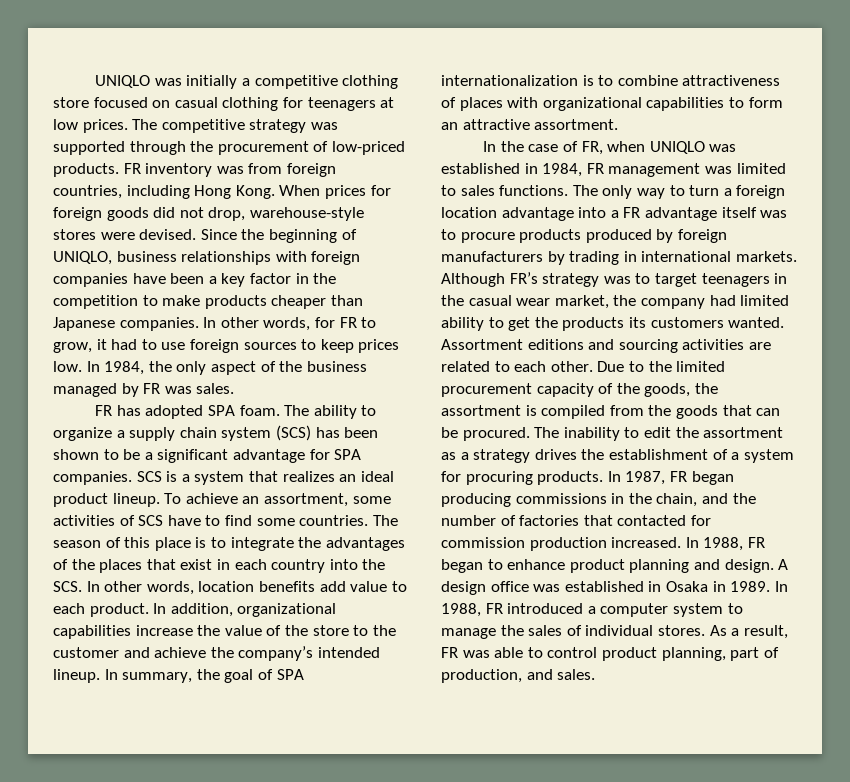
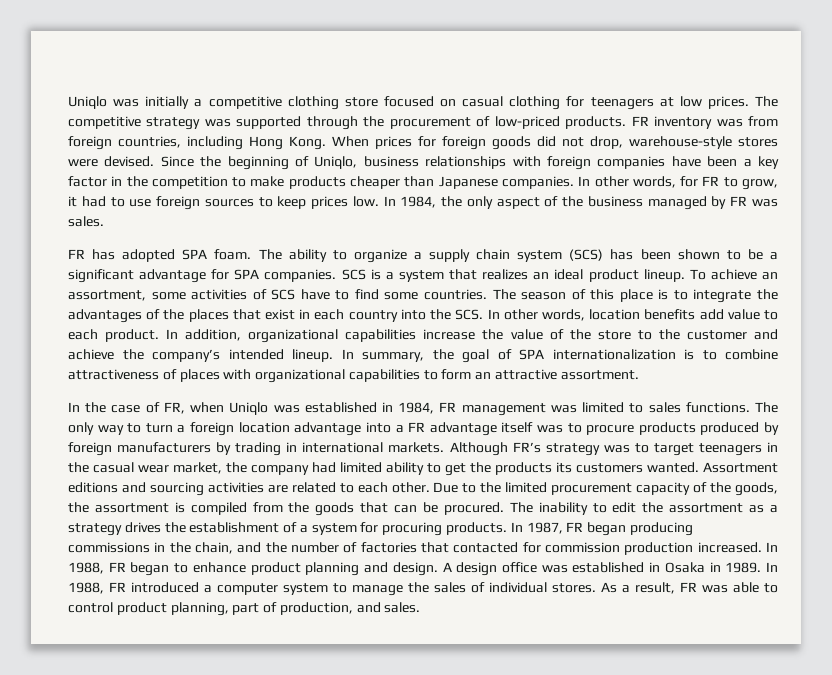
- UNIQLO was initially a competitive clothing store focused on casual clothing for teenagers at low prices.
+ Uniqlo was initially a competitive clothing store focused on casual clothing for teenagers at low prices.
- Since the beginning of UNIQLO, business relationships with foreign companies have been a key factor in the competition to make products cheaper than Japanese companies.
+ Since the beginning of Uniqlo, business relationships with foreign companies have been a key factor in the competition to make products cheaper than Japanese companies.
- In the case of FR, when UNIQLO was established in 1984, FR management was limited to sales functions.
+ In the case of FR, when Uniqlo was established in 1984, FR management was limited to sales functions.

